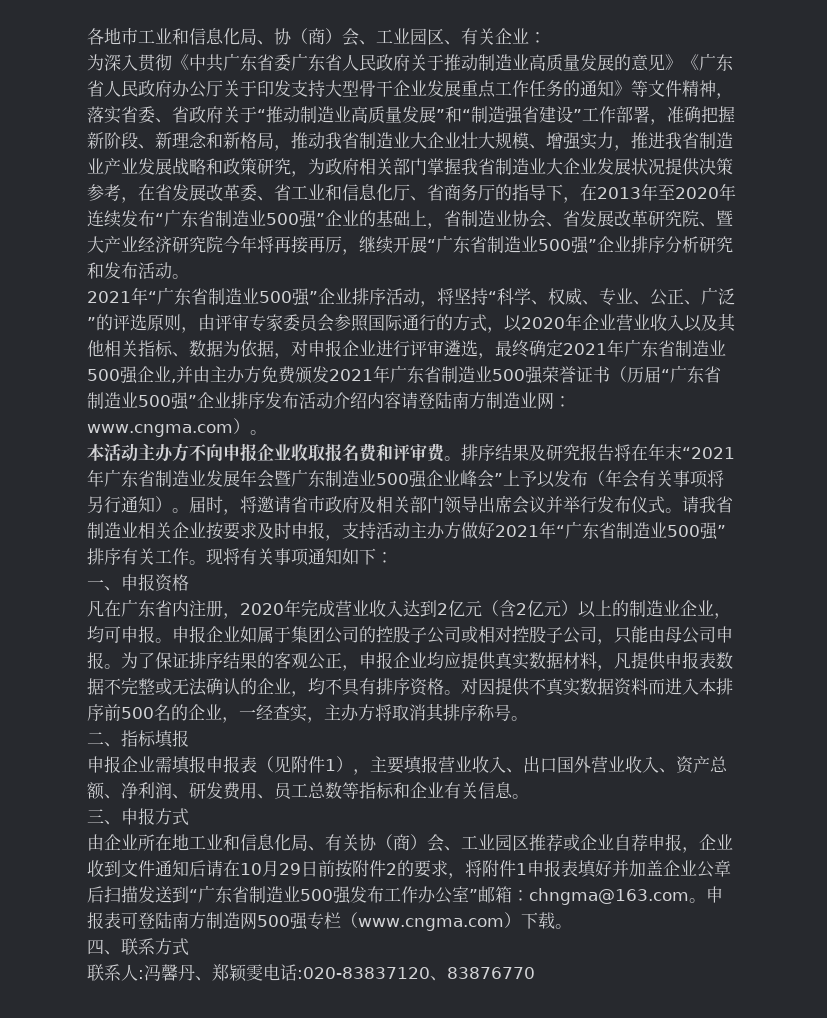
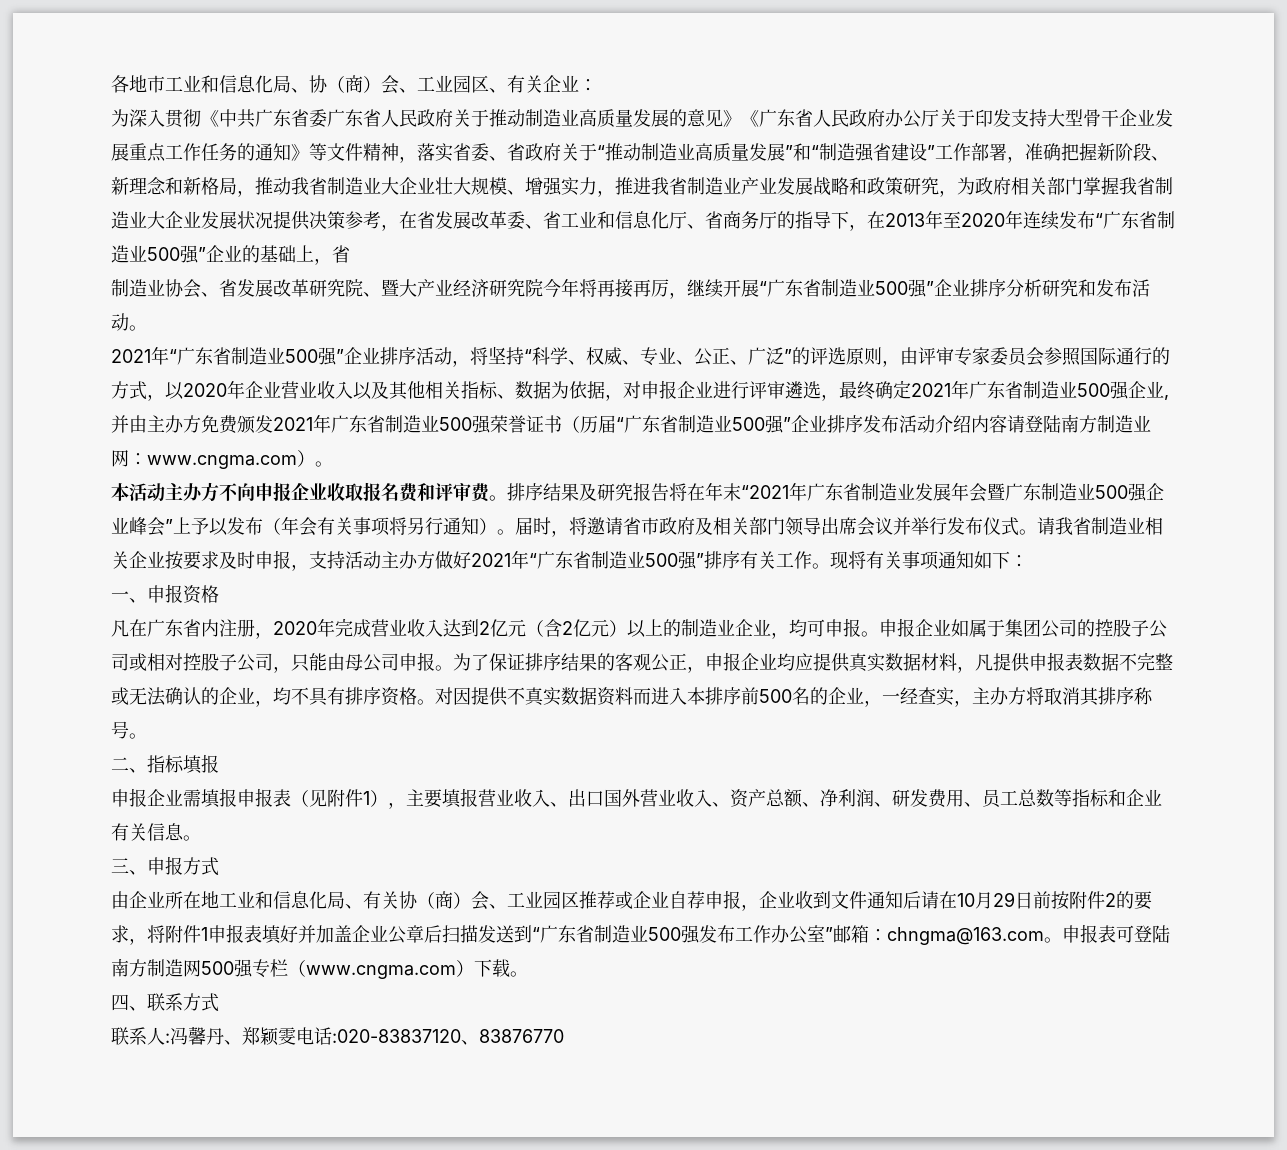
- 为深入贯彻《中共广东省委广东省人民政府关于推动制造业高质量发展的意见》《广东省人民政府办公厅关于印发支持大型骨干企业发展重点工作任务的通知》等文件精神，落实省委、省政府关于“推动制造业高质量发展”和“制造强省建设”工作部署，准确把握新阶段、新理念和新格局，推动我省制造业大企业壮大规模、增强实力，推进我省制造业产业发展战略和政策研究，为政府相关部门掌握我省制造业大企业发展状况提供决策参考，在省发展改革委、省工业和信息化厅、省商务厅的指导下，在2013年至2020年连续发布“广东省制造业500强”企业的基础上，省制造业协会、省发展改革研究院、暨大产业经济研究院今年将再接再厉，继续开展“广东省制造业500强”企业排序分析研究和发布活动。
+ 为深入贯彻《中共广东省委广东省人民政府关于推动制造业高质量发展的意见》《广东省人民政府办公厅关于印发支持大型骨干企业发展重点工作任务的通知》等文件精神，落实省委、省政府关于“推动制造业高质量发展”和“制造强省建设”工作部署，准确把握新阶段、新理念和新格局，推动我省制造业大企业壮大规模、增强实力，推进我省制造业产业发展战略和政策研究，为政府相关部门掌握我省制造业大企业发展状况提供决策参考，在省发展改革委、省工业和信息化厅、省商务厅的指导下，在2013年至2020年连续发布“广东省制造业500强”企业的基础上，省
+ 制造业协会、省发展改革研究院、暨大产业经济研究院今年将再接再厉，继续开展“广东省制造业500强”企业排序分析研究和发布活动。

